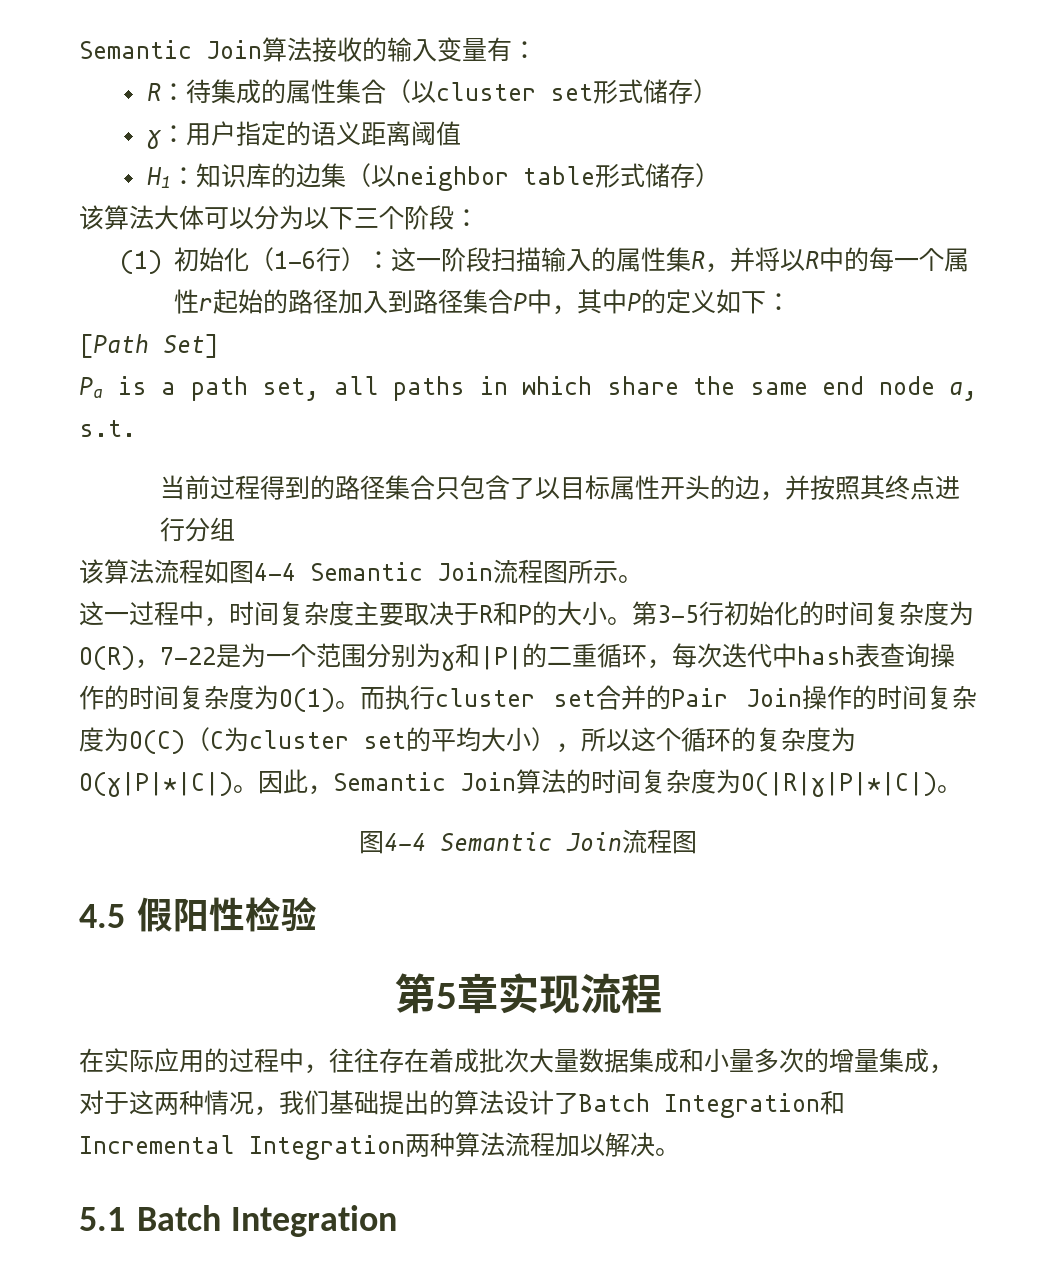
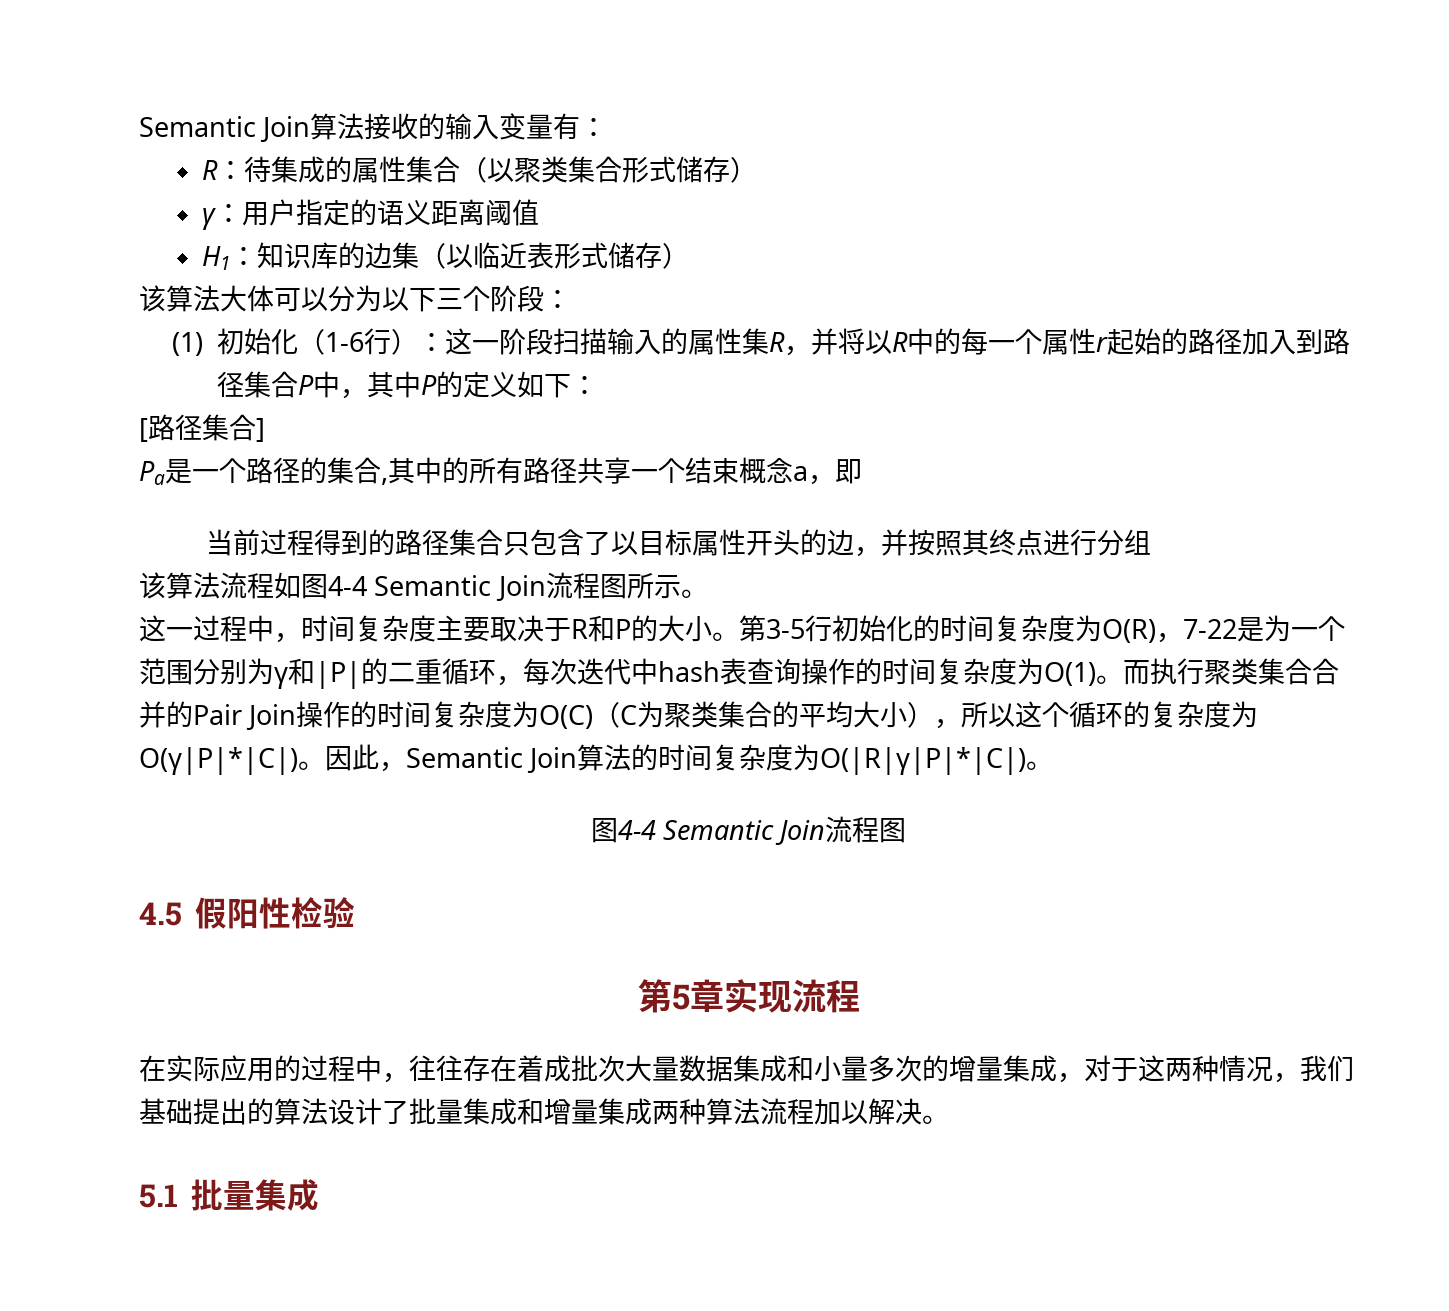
- R：待集成的属性集合（以cluster set形式储存）
+ R：待集成的属性集合（以聚类集合形式储存）
- H1：知识库的边集（以neighbor table形式储存）
+ H1：知识库的边集（以临近表形式储存）
- [Path Set]
- Pa is a path set, all paths in which share the same end node a, s.t.
+ [路径集合]
+ Pa是一个路径的集合,其中的所有路径共享一个结束概念a，即
- 而执行cluster set合并的Pair Join操作的时间复杂度为O(C)（C为cluster set的平均大小），所以这个循环的复杂度为O(γ|P|*|C|)。
+ 而执行聚类集合合并的Pair Join操作的时间复杂度为O(C)（C为聚类集合的平均大小），所以这个循环的复杂度为O(γ|P|*|C|)。
- 在实际应用的过程中，往往存在着成批次大量数据集成和小量多次的增量集成，对于这两种情况，我们基础提出的算法设计了Batch Integration和Incremental Integration两种算法流程加以解决。
+ 在实际应用的过程中，往往存在着成批次大量数据集成和小量多次的增量集成，对于这两种情况，我们基础提出的算法设计了批量集成和增量集成两种算法流程加以解决。
- 5.1 Batch Integration
+ 5.1批量集成

